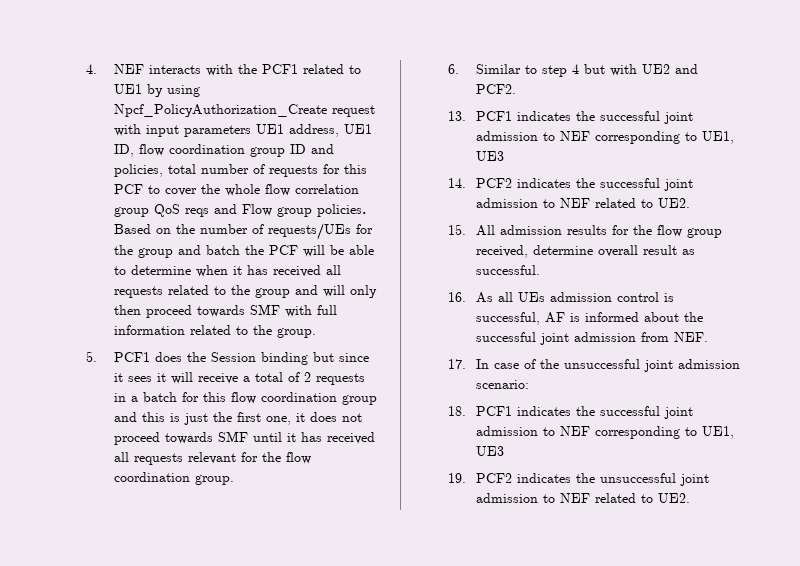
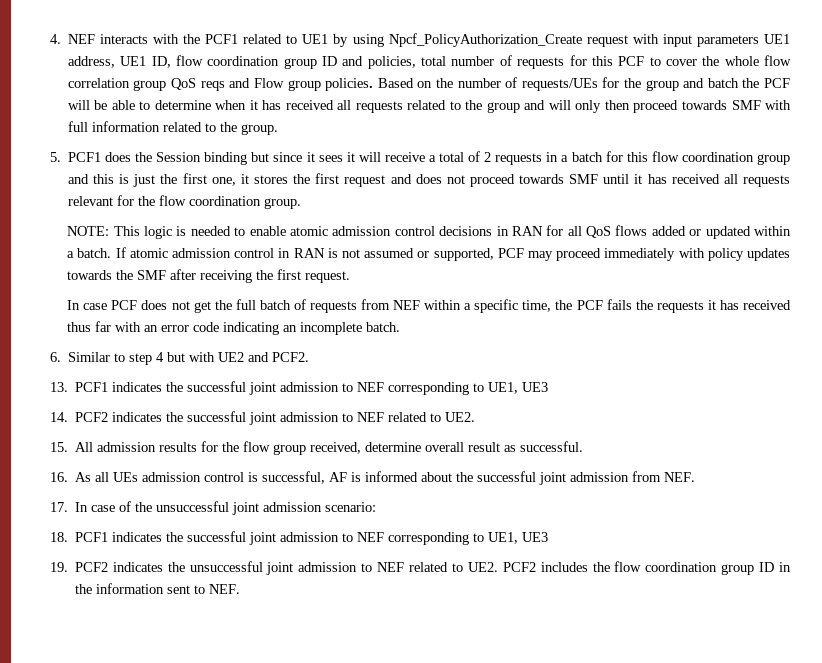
- 5. PCF1 does the Session binding but since it sees it will receive a total of 2 requests in a batch for this flow coordination group and this is just the first one, it does not proceed towards SMF until it has received all requests relevant for the flow coordination group.
+ 5. PCF1 does the Session binding but since it sees it will receive a total of 2 requests in a batch for this flow coordination group and this is just the first one, it stores the first request and does not proceed towards SMF until it has received all requests relevant for the flow coordination group.
+ NOTE: This logic is needed to enable atomic admission control decisions in RAN for all QoS flows added or updated within a batch. If atomic admission control in RAN is not assumed or supported, PCF may proceed immediately with policy updates towards the SMF after receiving the first request.
+ In case PCF does not get the full batch of requests from NEF within a specific time, the PCF fails the requests it has received thus far with an error code indicating an incomplete batch.
- 19. PCF2 indicates the unsuccessful joint admission to NEF related to UE2.
+ 19. PCF2 indicates the unsuccessful joint admission to NEF related to UE2. PCF2 includes the flow coordination group ID in the information sent to NEF.

